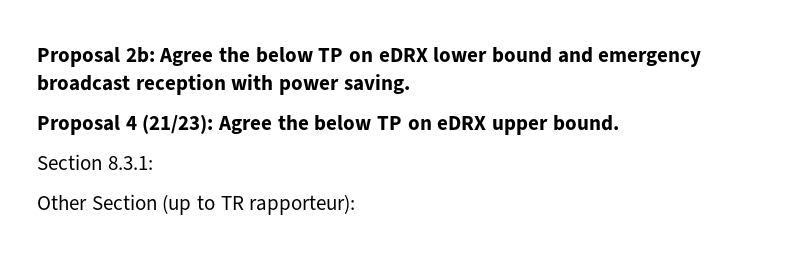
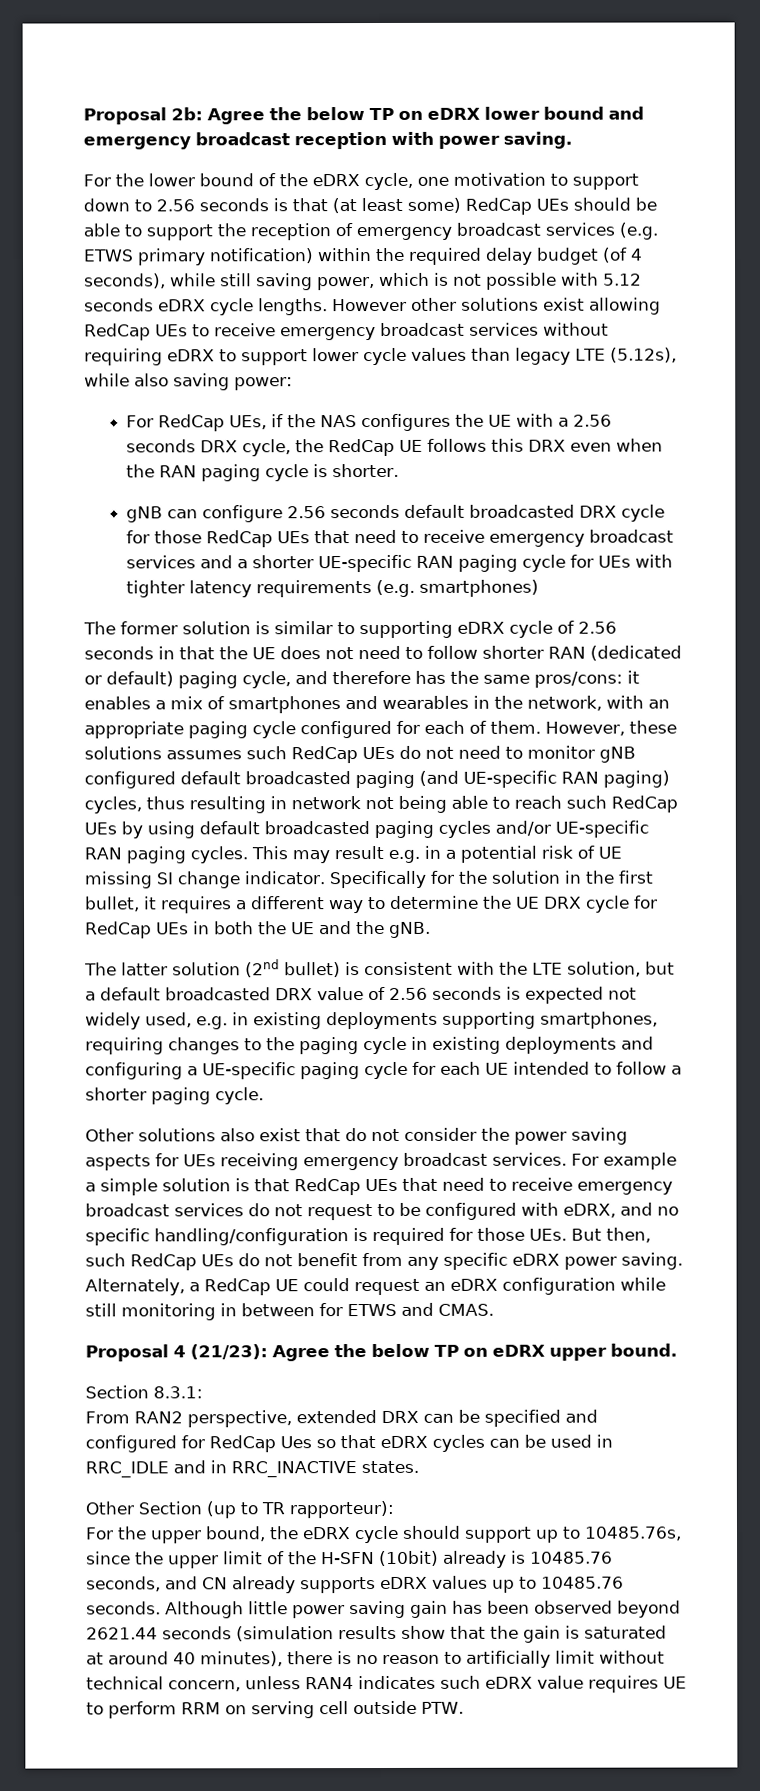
+ For the lower bound of the eDRX cycle, one motivation to support down to 2.56 seconds is that (at least some) RedCap UEs should be able to support the reception of emergency broadcast services (e.g. ETWS primary notification) within the required delay budget (of 4 seconds), while still saving power, which is not possible with 5.12 seconds eDRX cycle lengths. However other solutions exist allowing RedCap UEs to receive emergency broadcast services without requiring eDRX to support lower cycle values than legacy LTE (5.12s), while also saving power:
+ For RedCap UEs, if the NAS configures the UE with a 2.56 seconds DRX cycle, the RedCap UE follows this DRX even when the RAN paging cycle is shorter.
+ gNB can configure 2.56 seconds default broadcasted DRX cycle for those RedCap UEs that need to receive emergency broadcast services and a shorter UE-specific RAN paging cycle for UEs with tighter latency requirements (e.g. smartphones)
+ The former solution is similar to supporting eDRX cycle of 2.56 seconds in that the UE does not need to follow shorter RAN (dedicated or default) paging cycle, and therefore has the same pros/cons: it enables a mix of smartphones and wearables in the network, with an appropriate paging cycle configured for each of them. However, these solutions assumes such RedCap UEs do not need to monitor gNB configured default broadcasted paging (and UE-specific RAN paging) cycles, thus resulting in network not being able to reach such RedCap UEs by using default broadcasted paging cycles and/or UE-specific RAN paging cycles. This may result e.g. in a potential risk of UE missing SI change indicator. Specifically for the solution in the first bullet, it requires a different way to determine the UE DRX cycle for RedCap UEs in both the UE and the gNB.
+ The latter solution (2nd bullet) is consistent with the LTE solution, but a default broadcasted DRX value of 2.56 seconds is expected not widely used, e.g. in existing deployments supporting smartphones, requiring changes to the paging cycle in existing deployments and configuring a UE-specific paging cycle for each UE intended to follow a shorter paging cycle.
+ Other solutions also exist that do not consider the power saving aspects for UEs receiving emergency broadcast services. For example a simple solution is that RedCap UEs that need to receive emergency broadcast services do not request to be configured with eDRX, and no specific handling/configuration is required for those UEs. But then, such RedCap UEs do not benefit from any specific eDRX power saving. Alternately, a RedCap UE could request an eDRX configuration while still monitoring in between for ETWS and CMAS.
+ From RAN2 perspective, extended DRX can be specified and configured for RedCap Ues so that eDRX cycles can be used in RRC_IDLE and in RRC_INACTIVE states.
+ For the upper bound, the eDRX cycle should support up to 10485.76s, since the upper limit of the H-SFN (10bit) already is 10485.76 seconds, and CN already supports eDRX values up to 10485.76 seconds. Although little power saving gain has been observed beyond 2621.44 seconds (simulation results show that the gain is saturated at around 40 minutes), there is no reason to artificially limit without technical concern, unless RAN4 indicates such eDRX value requires UE to perform RRM on serving cell outside PTW.

